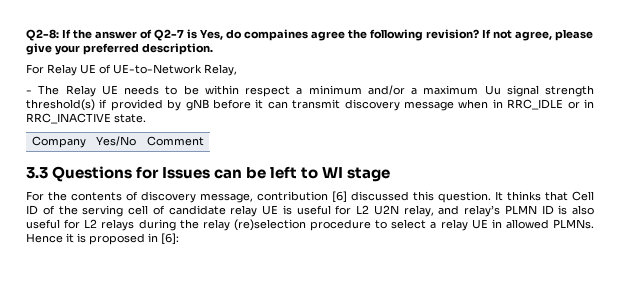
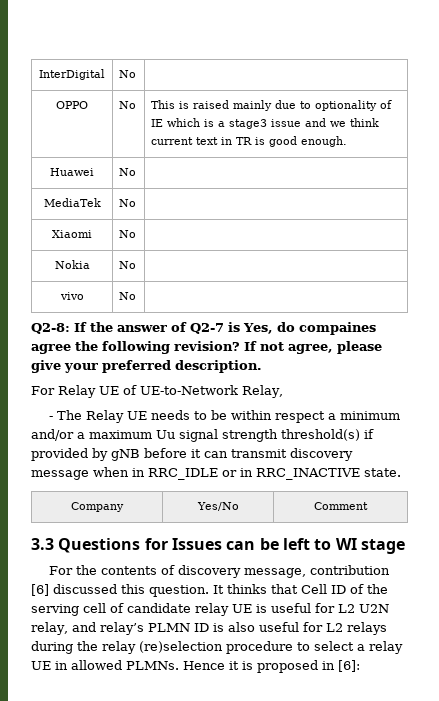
+ InterDigital | No |
+ OPPO | No | This is raised mainly due to optionality of IE which is a stage3 issue and we think current text in TR is good enough.
+ Huawei | No |
+ MediaTek | No |
+ Xiaomi | No |
+ Nokia | No |
+ vivo | No |

